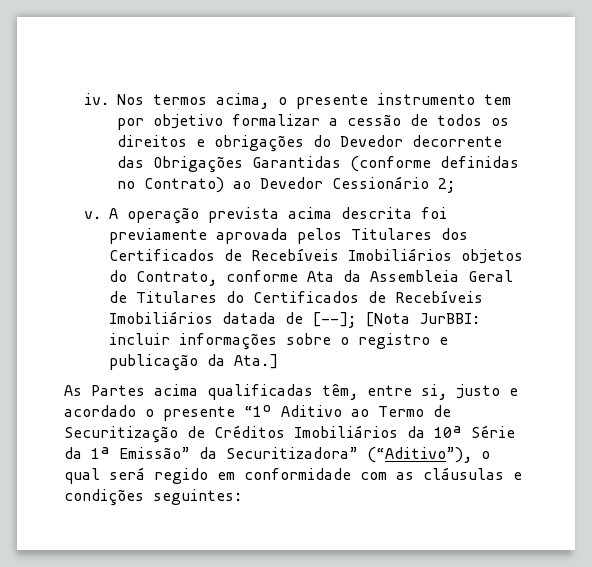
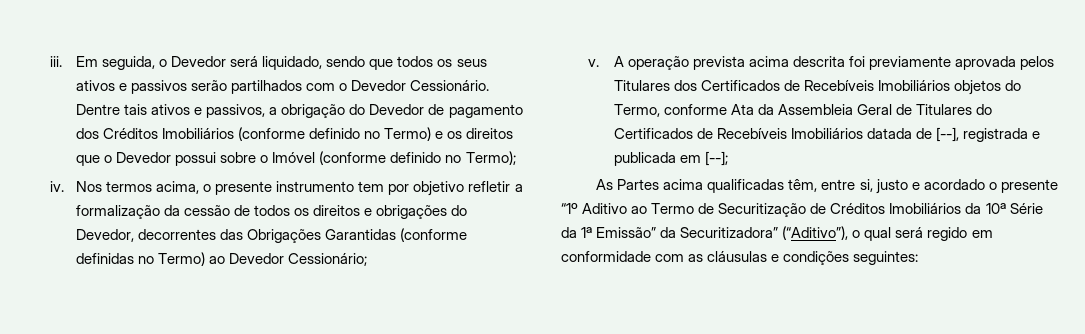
+ iii. Em seguida, o Devedor será liquidado, sendo que todos os seus ativos e passivos serão partilhados com o Devedor Cessionário. Dentre tais ativos e passivos, a obrigação do Devedor de pagamento dos Créditos Imobiliários (conforme definido no Termo) e os direitos que o Devedor possui sobre o Imóvel (conforme definido no Termo);
- Nos termos acima, o presente instrumento tem por objetivo formalizar a cessão de todos os direitos e obrigações do Devedor decorrente das Obrigações Garantidas (conforme definidas no Contrato) ao Devedor Cessionário 2;
+ Nos termos acima, o presente instrumento tem por objetivo refletir a formalização da cessão de todos os direitos e obrigações do Devedor, decorrentes das Obrigações Garantidas (conforme definidas no Termo) ao Devedor Cessionário;
- A operação prevista acima descrita foi previamente aprovada pelos Titulares dos Certificados de Recebíveis Imobiliários objetos do Contrato, conforme Ata da Assembleia Geral de Titulares do Certificados de Recebíveis Imobiliários datada de [--]; [Nota JurBBI: incluir informações sobre o registro e publicação da Ata.]
+ A operação prevista acima descrita foi previamente aprovada pelos Titulares dos Certificados de Recebíveis Imobiliários objetos do Termo, conforme Ata da Assembleia Geral de Titulares do Certificados de Recebíveis Imobiliários datada de [--], registrada e publicada em [--];

